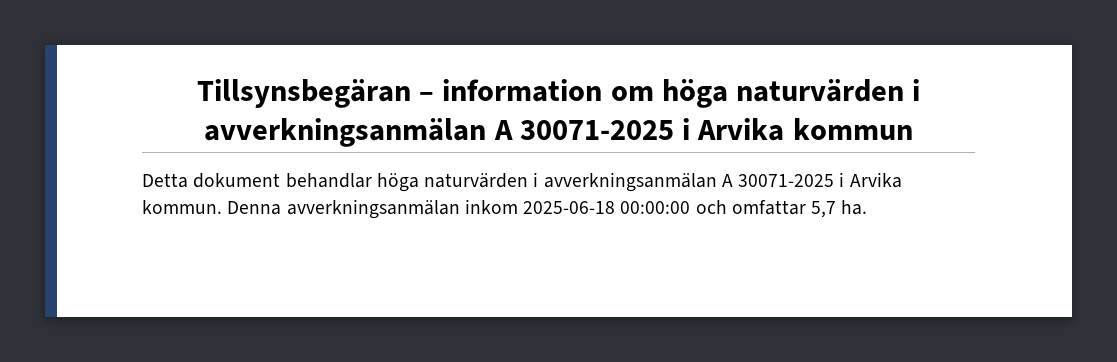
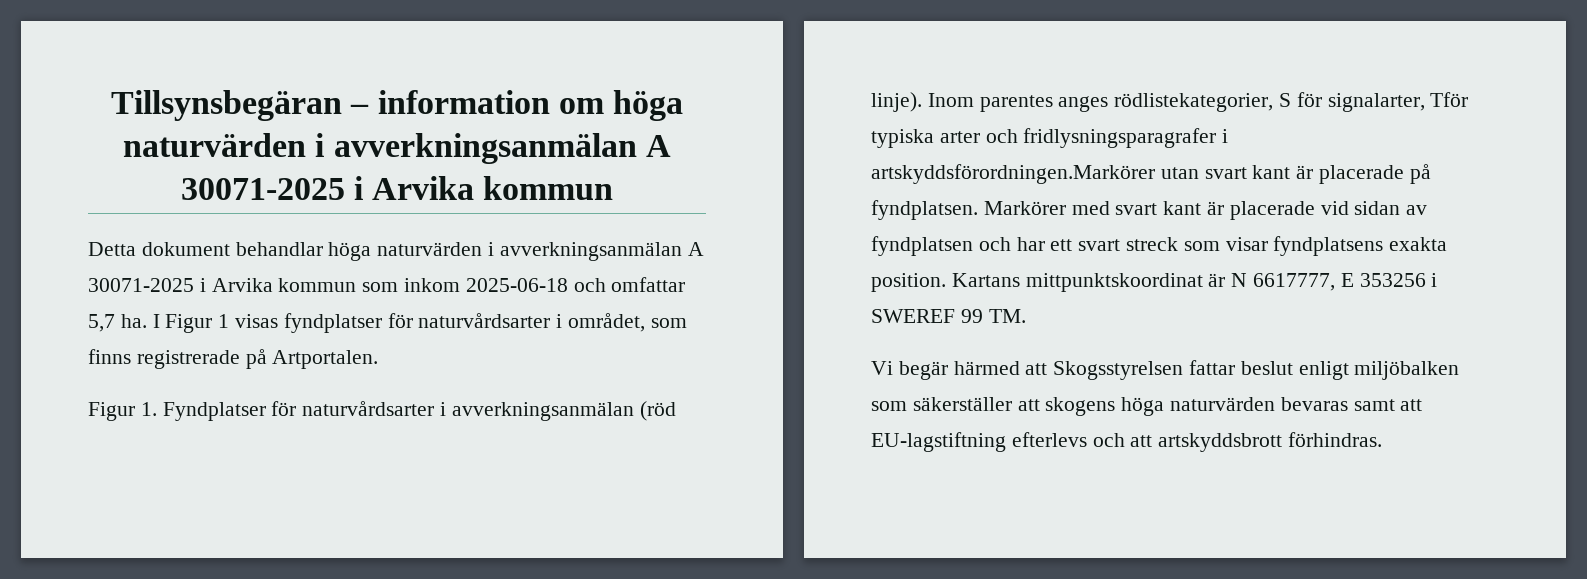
- Detta dokument behandlar höga naturvärden i avverkningsanmälan A 30071-2025 i Arvika kommun. Denna avverkningsanmälan inkom 2025-06-18 00:00:00 och omfattar 5,7 ha.
+ Detta dokument behandlar höga naturvärden i avverkningsanmälan A 30071-2025 i Arvika kommun som inkom 2025-06-18 och omfattar 5,7 ha.
+ I Figur 1 visas fyndplatser för naturvårdsarter i området, som finns registrerade på Artportalen.
+ Figur 1. Fyndplatser för naturvårdsarter i avverkningsanmälan (röd linje). Inom parentes anges rödlistekategorier, S för signalarter, Tför typiska arter och fridlysningsparagrafer i artskyddsförordningen.Markörer utan svart kant är placerade på fyndplatsen. Markörer med svart kant är placerade vid sidan av fyndplatsen och har ett svart streck som visar fyndplatsens exakta position. Kartans mittpunktskoordinat är N 6617777, E 353256 i SWEREF 99 TM.
+ Vi begär härmed att Skogsstyrelsen fattar beslut enligt miljöbalken som säkerställer att skogens höga naturvärden bevaras samt att EU-lagstiftning efterlevs och att artskyddsbrott förhindras.

